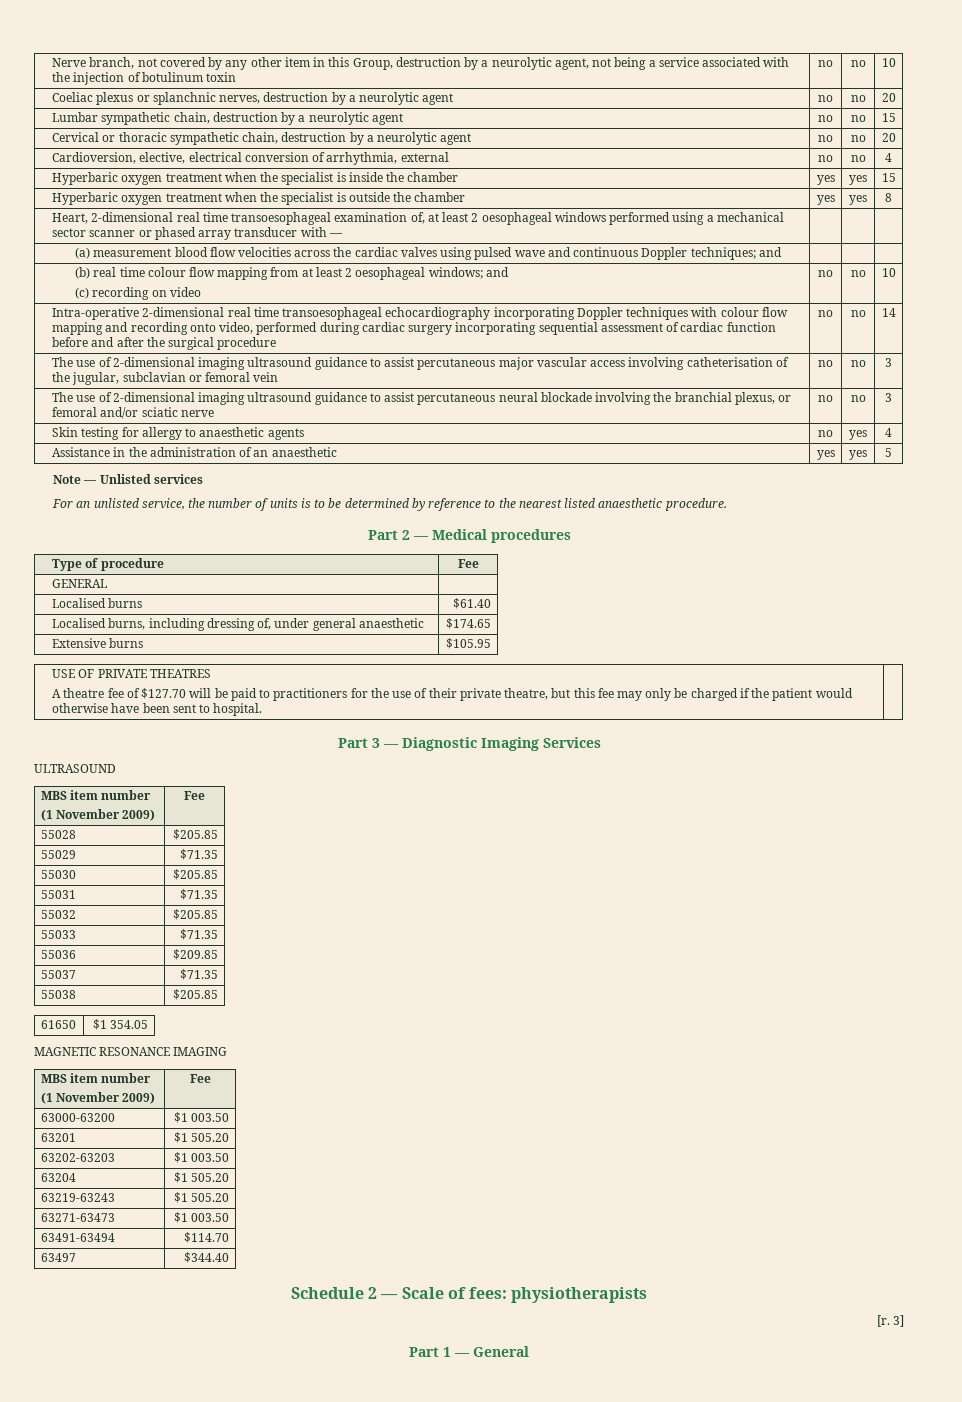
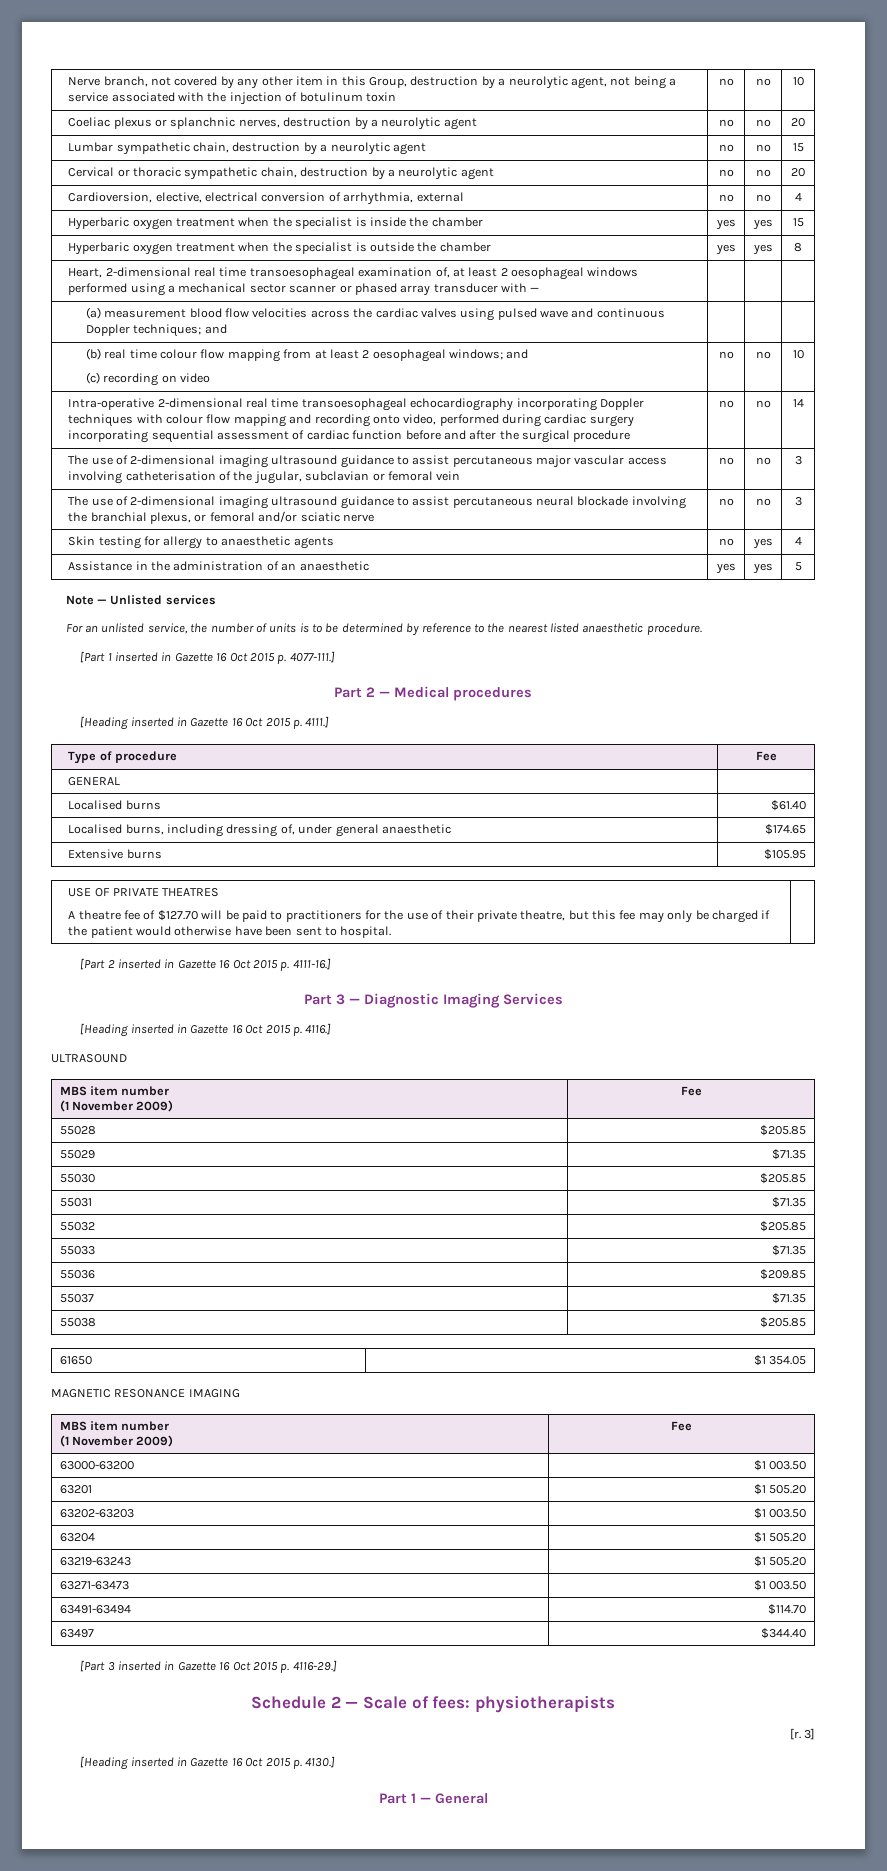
+ [Part 1 inserted in Gazette 16 Oct 2015 p. 4077-111.]
+ [Heading inserted in Gazette 16 Oct 2015 p. 4111.]
+ [Part 2 inserted in Gazette 16 Oct 2015 p. 4111-16.]
+ [Heading inserted in Gazette 16 Oct 2015 p. 4116.]
+ [Part 3 inserted in Gazette 16 Oct 2015 p. 4116-29.]
+ [Heading inserted in Gazette 16 Oct 2015 p. 4130.]

